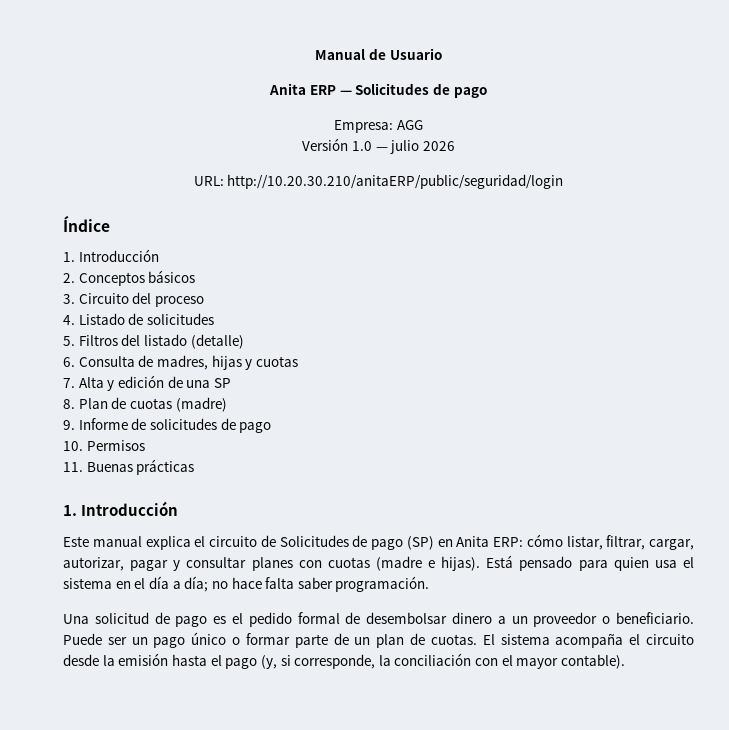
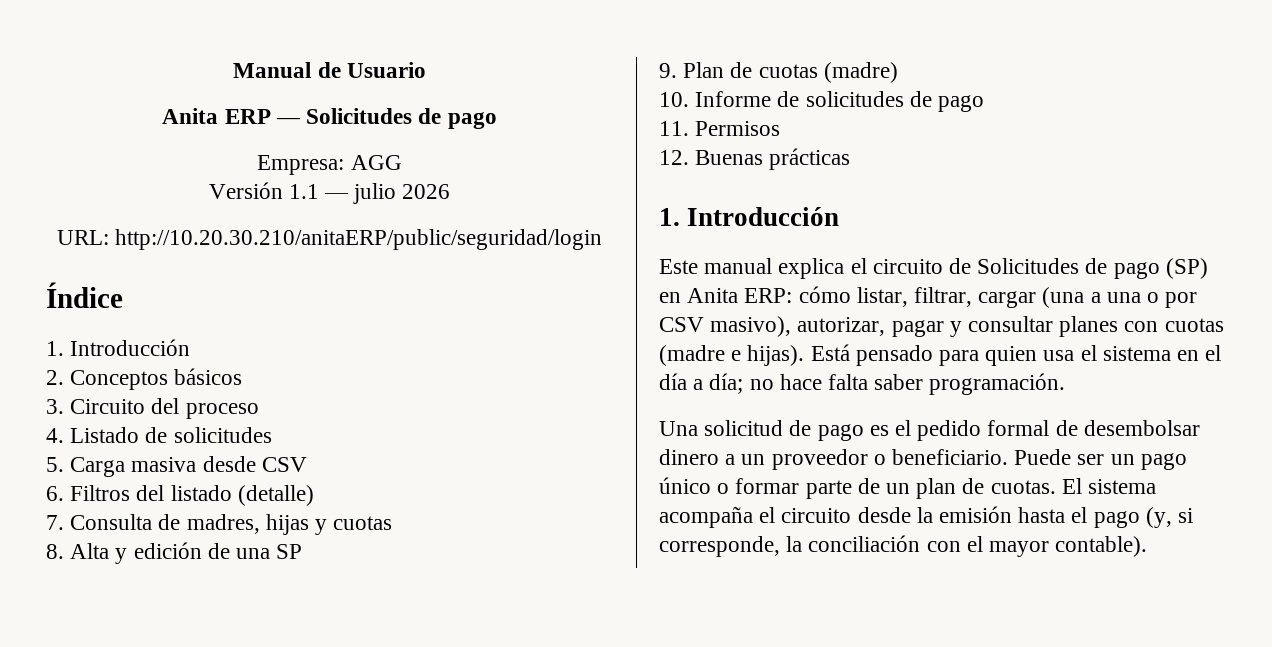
- Versión 1.0 — julio 2026
+ Versión 1.1 — julio 2026
- 5. Filtros del listado (detalle)
+ 5. Carga masiva desde CSV
+ 6. Filtros del listado (detalle)
- 6. Consulta de madres, hijas y cuotas
+ 7. Consulta de madres, hijas y cuotas
- 7. Alta y edición de una SP
+ 8. Alta y edición de una SP
- 8. Plan de cuotas (madre)
+ 9. Plan de cuotas (madre)
- 9. Informe de solicitudes de pago
+ 10. Informe de solicitudes de pago
- 10. Permisos
+ 11. Permisos
- 11. Buenas prácticas
+ 12. Buenas prácticas
- Este manual explica el circuito de Solicitudes de pago (SP) en Anita ERP: cómo listar, filtrar, cargar, autorizar, pagar y consultar planes con cuotas (madre e hijas).
+ Este manual explica el circuito de Solicitudes de pago (SP) en Anita ERP: cómo listar, filtrar, cargar (una a una o por CSV masivo), autorizar, pagar y consultar planes con cuotas (madre e hijas).

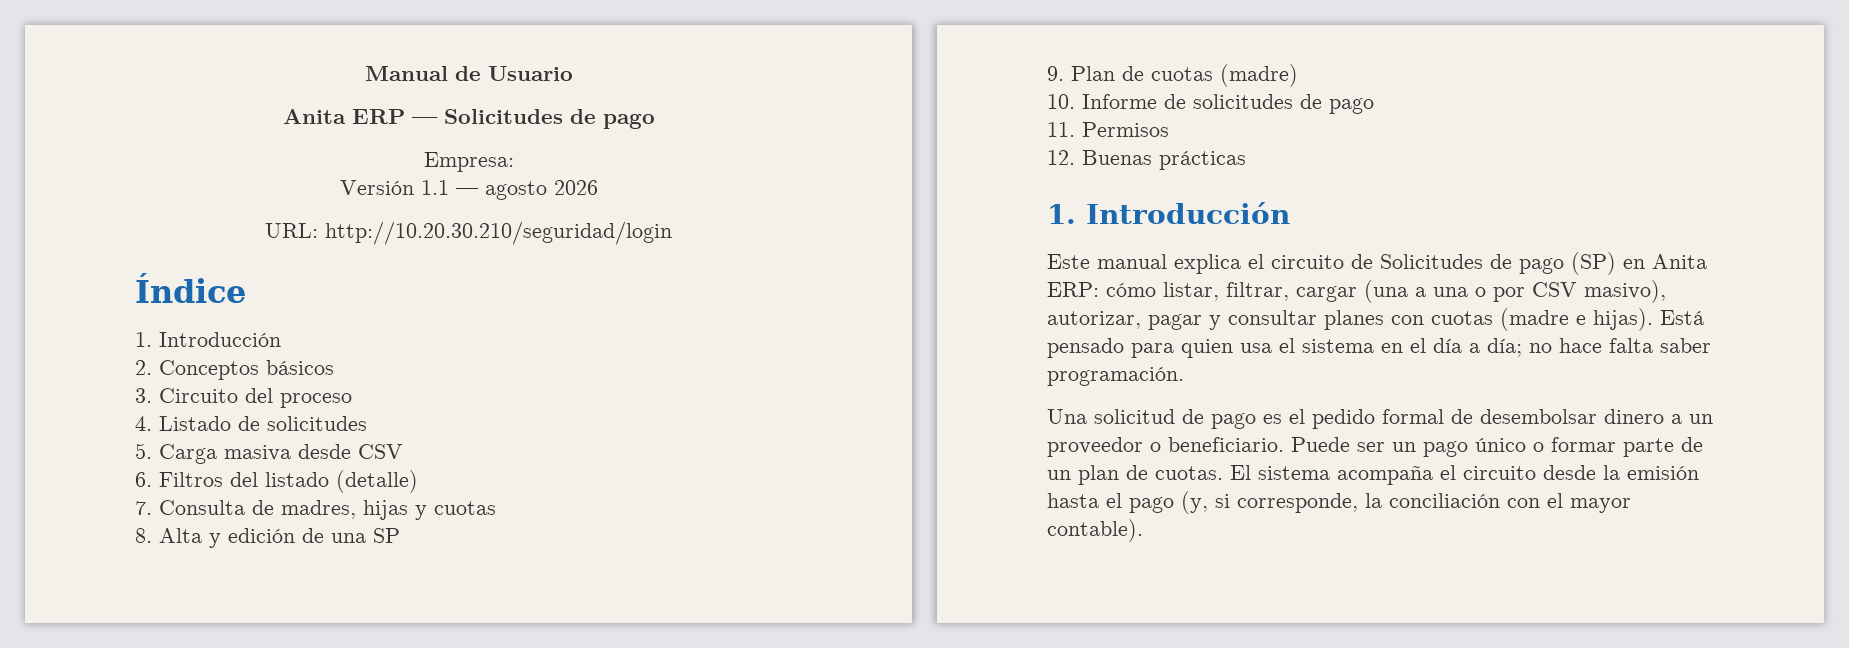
- Empresa: AGG
+ Empresa:
- Versión 1.1 — julio 2026
+ Versión 1.1 — agosto 2026
- URL: http://10.20.30.210/anitaERP/public/seguridad/login
+ URL: http://10.20.30.210/seguridad/login

